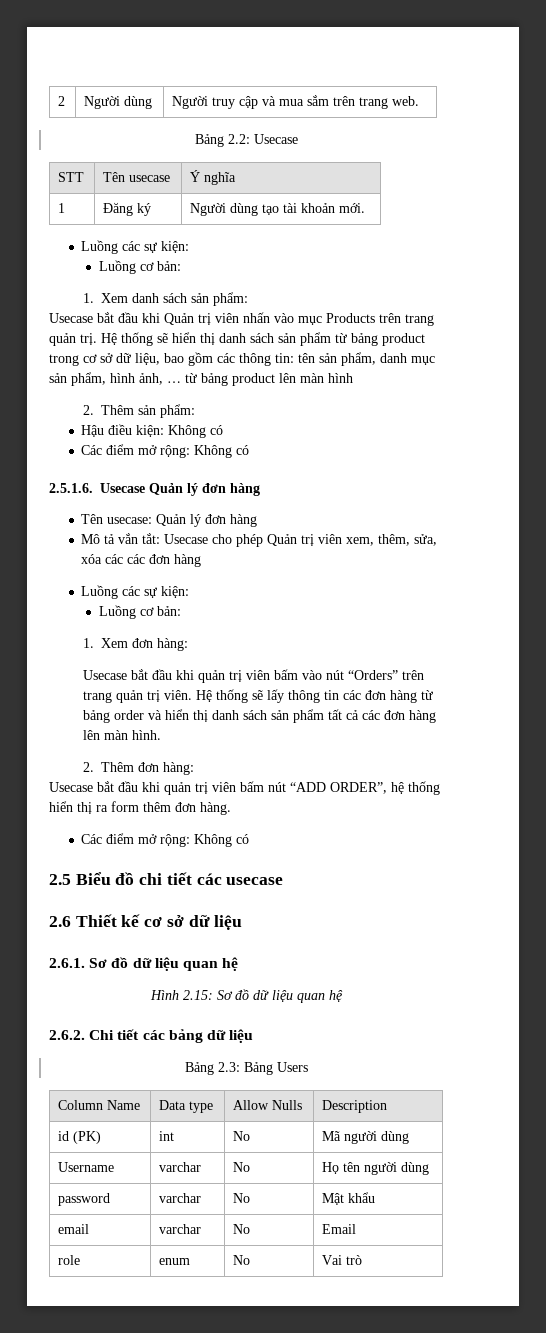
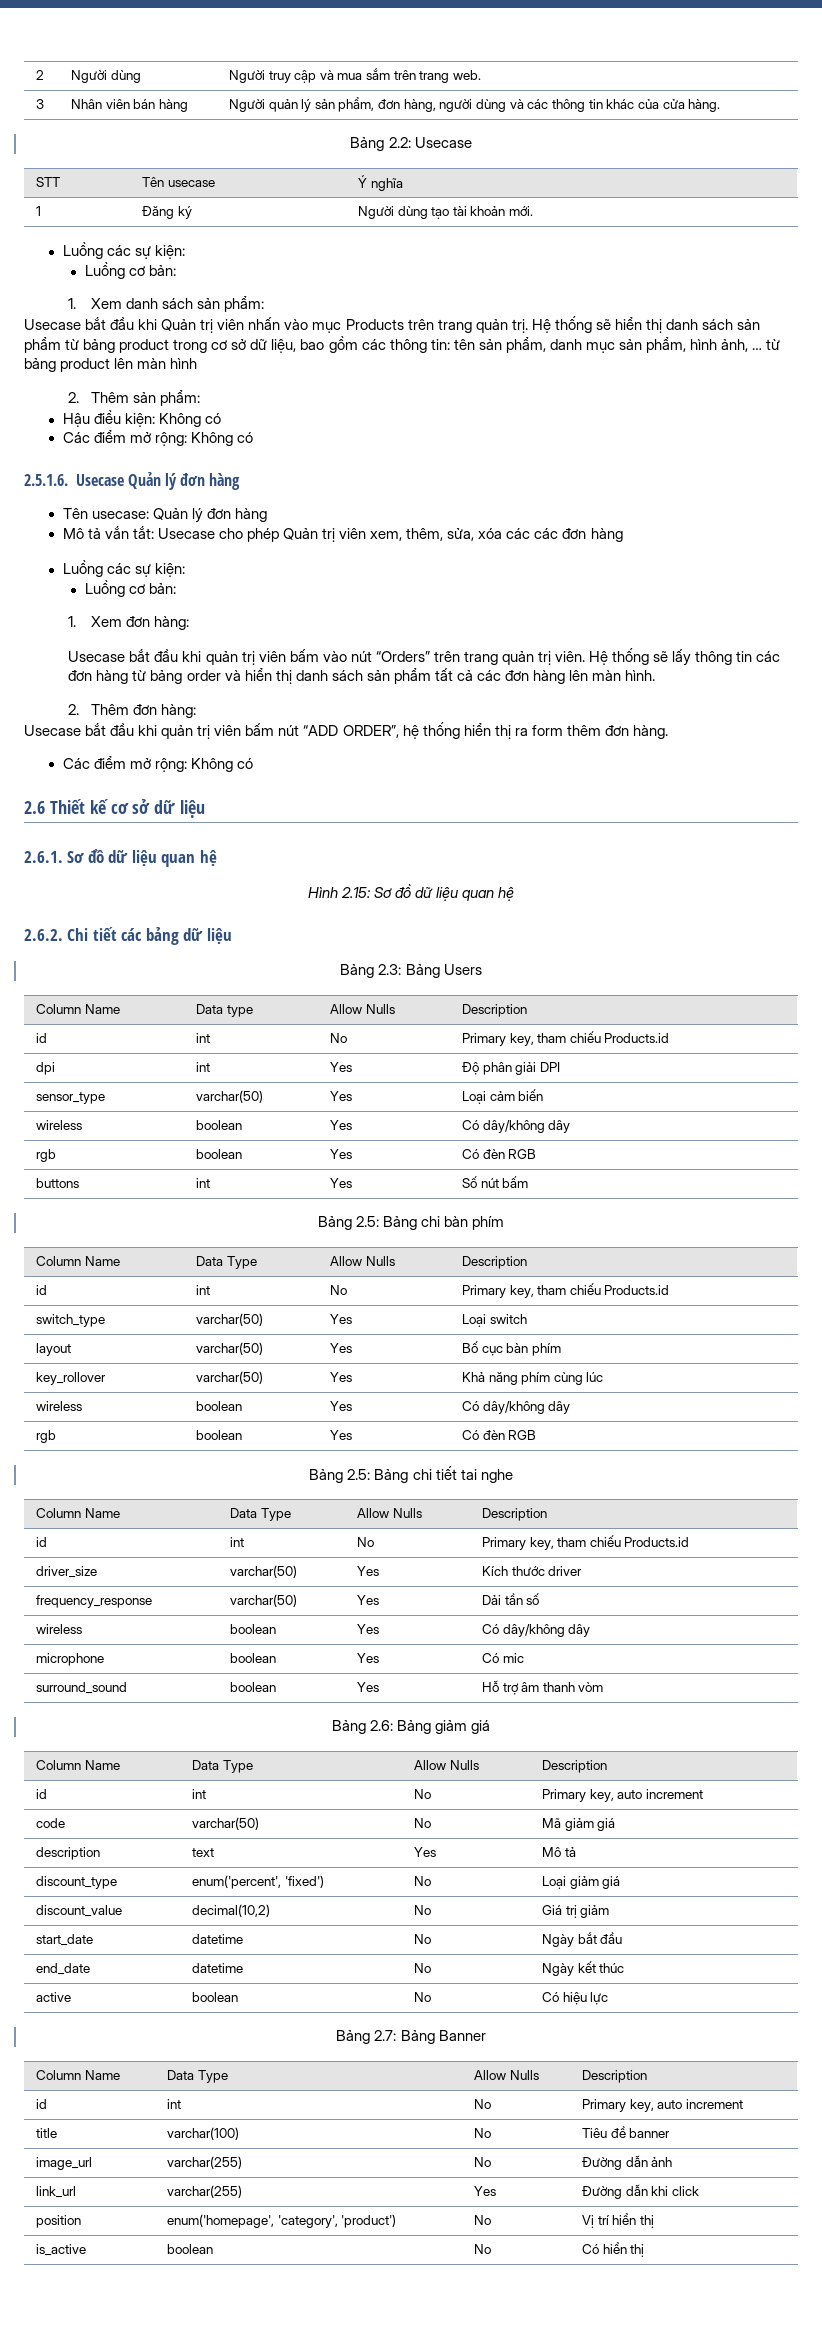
+ 3 | Nhân viên bán hàng | Người quản lý sản phẩm, đơn hàng, người dùng và các thông tin khác của cửa hàng.
- 2.5 Biểu đồ chi tiết các usecase
  Column Name | Data type | Allow Nulls | Description
- id (PK) | int | No | Mã người dùng
- Username | varchar | No | Họ tên người dùng
- password | varchar | No | Mật khẩu
- email | varchar | No | Email
- role | enum | No | Vai trò
+ id | int | No | Primary key, tham chiếu Products.id
+ dpi | int | Yes | Độ phân giải DPI
+ sensor_type | varchar(50) | Yes | Loại cảm biến
+ wireless | boolean | Yes | Có dây/không dây
+ rgb | boolean | Yes | Có đèn RGB
+ buttons | int | Yes | Số nút bấm
+ Bảng 2.5: Bảng chi bàn phím
+ Column Name | Data Type | Allow Nulls | Description
+ id | int | No | Primary key, tham chiếu Products.id
+ switch_type | varchar(50) | Yes | Loại switch
+ layout | varchar(50) | Yes | Bố cục bàn phím
+ key_rollover | varchar(50) | Yes | Khả năng phím cùng lúc
+ wireless | boolean | Yes | Có dây/không dây
+ rgb | boolean | Yes | Có đèn RGB
+ Bảng 2.5: Bảng chi tiết tai nghe
+ Column Name | Data Type | Allow Nulls | Description
+ id | int | No | Primary key, tham chiếu Products.id
+ driver_size | varchar(50) | Yes | Kích thước driver
+ frequency_response | varchar(50) | Yes | Dải tần số
+ wireless | boolean | Yes | Có dây/không dây
+ microphone | boolean | Yes | Có mic
+ surround_sound | boolean | Yes | Hỗ trợ âm thanh vòm
+ Bảng 2.6: Bảng giảm giá
+ Column Name | Data Type | Allow Nulls | Description
+ id | int | No | Primary key, auto increment
+ code | varchar(50) | No | Mã giảm giá
+ description | text | Yes | Mô tả
+ discount_type | enum('percent', 'fixed') | No | Loại giảm giá
+ discount_value | decimal(10,2) | No | Giá trị giảm
+ start_date | datetime | No | Ngày bắt đầu
+ end_date | datetime | No | Ngày kết thúc
+ active | boolean | No | Có hiệu lực
+ Bảng 2.7: Bảng Banner
+ Column Name | Data Type | Allow Nulls | Description
+ id | int | No | Primary key, auto increment
+ title | varchar(100) | No | Tiêu đề banner
+ image_url | varchar(255) | No | Đường dẫn ảnh
+ link_url | varchar(255) | Yes | Đường dẫn khi click
+ position | enum('homepage', 'category', 'product') | No | Vị trí hiển thị
+ is_active | boolean | No | Có hiển thị

